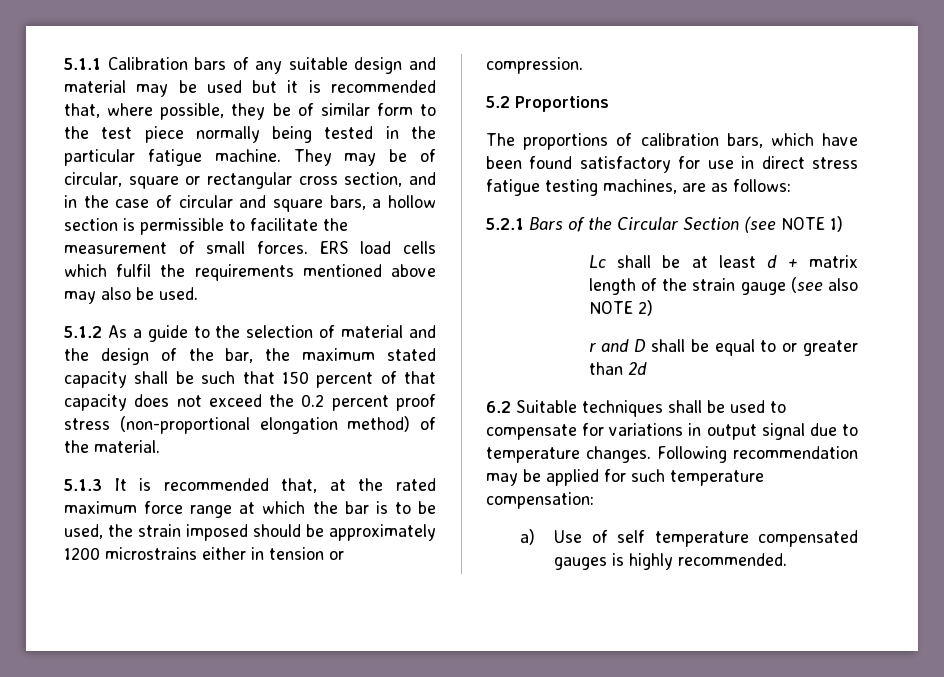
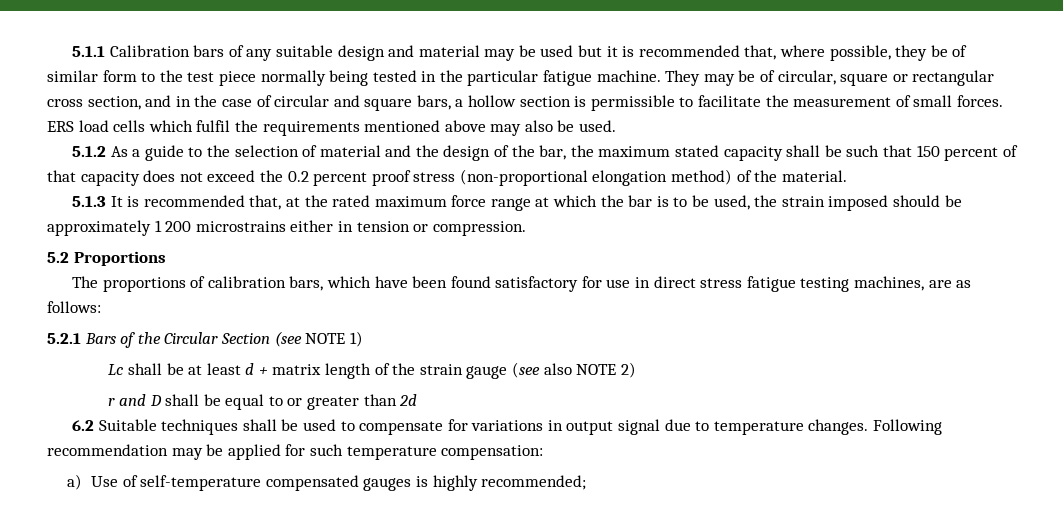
- 5.1.3 It is recommended that, at the rated maximum force range at which the bar is to be used, the strain imposed should be approximately 1200 microstrains either in tension or compression.
+ 5.1.3 It is recommended that, at the rated maximum force range at which the bar is to be used, the strain imposed should be approximately 1 200 microstrains either in tension or compression.
- a) Use of self temperature compensated gauges is highly recommended.
+ a) Use of self-temperature compensated gauges is highly recommended;

